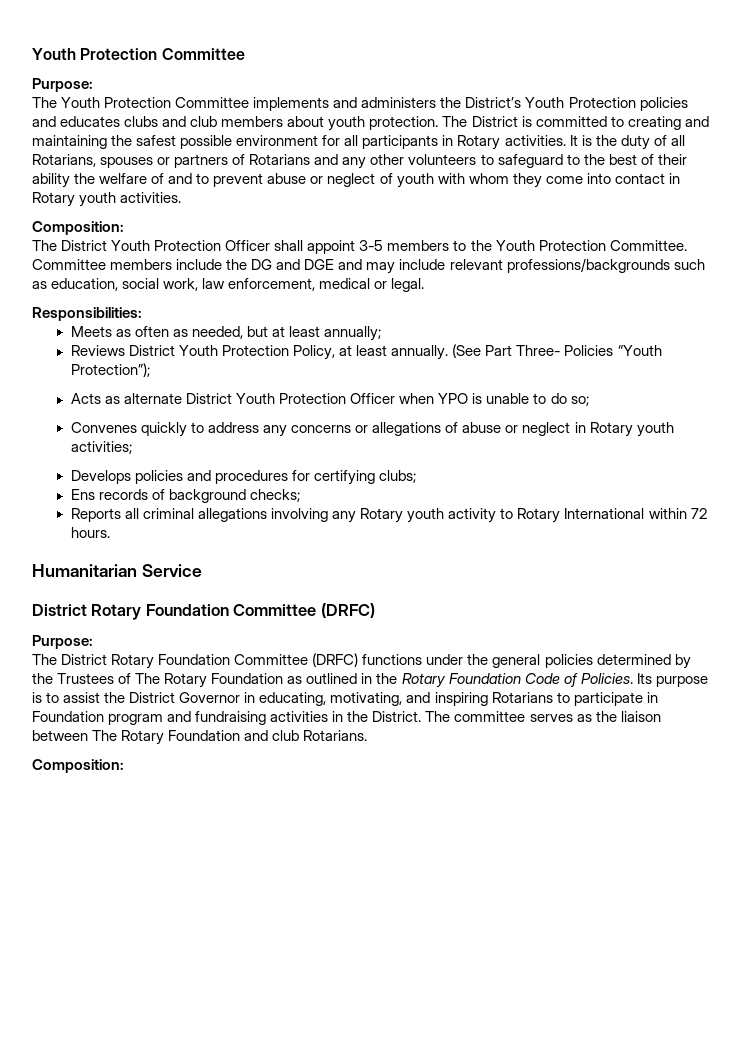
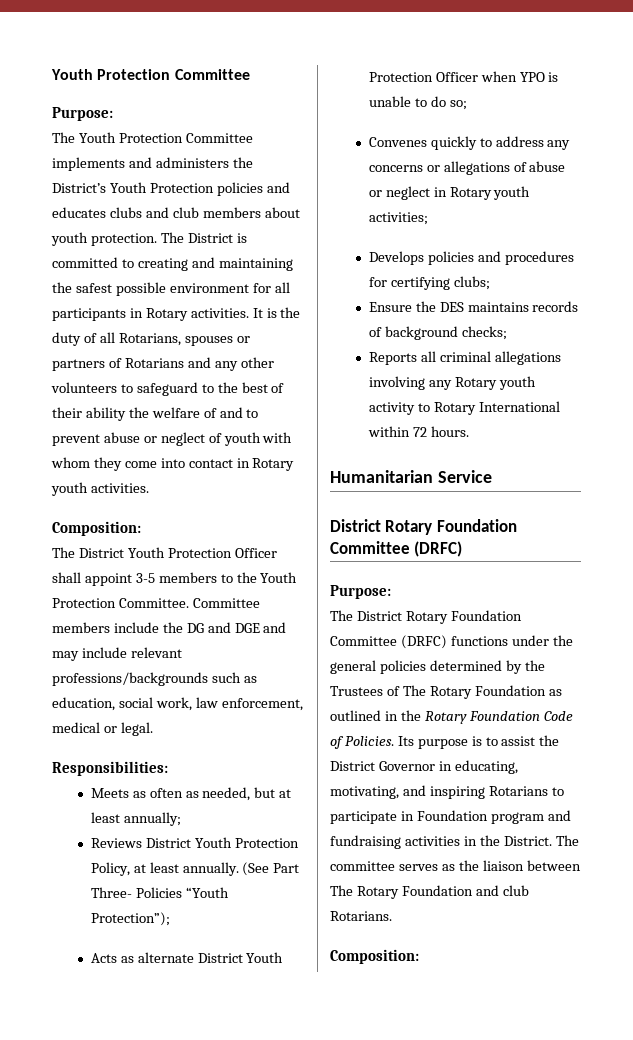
- Ens records of background checks;
+ Ensure the DES maintains records of background checks;

